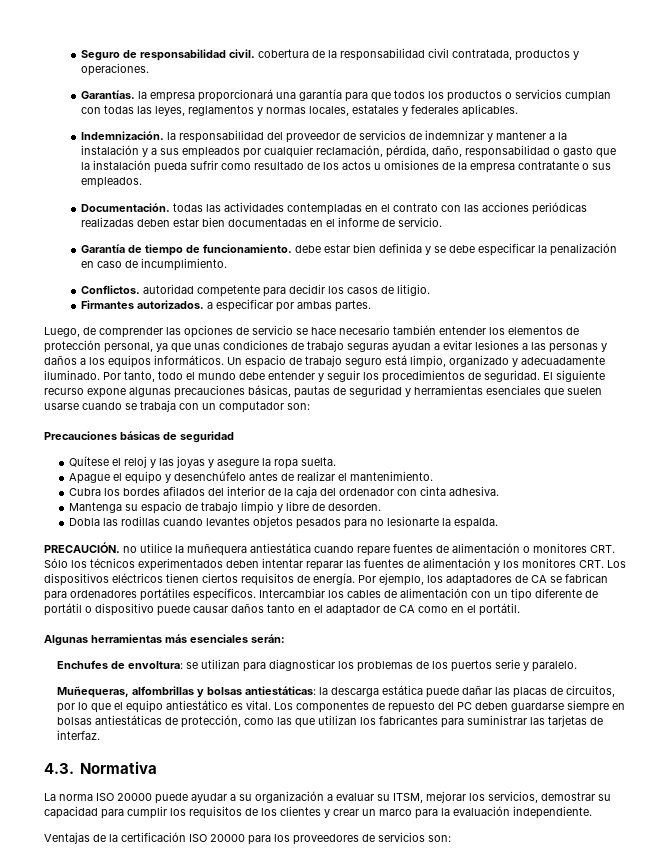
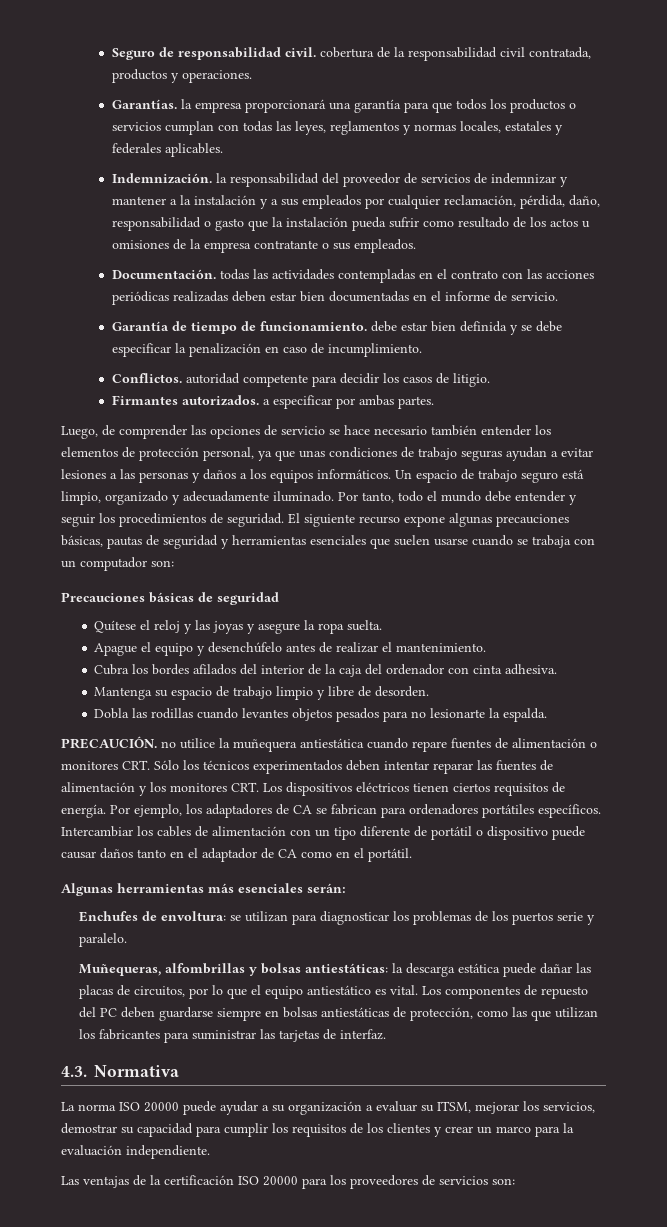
- Ventajas de la certificación ISO 20000 para los proveedores de servicios son:
+ Las ventajas de la certificación ISO 20000 para los proveedores de servicios son:

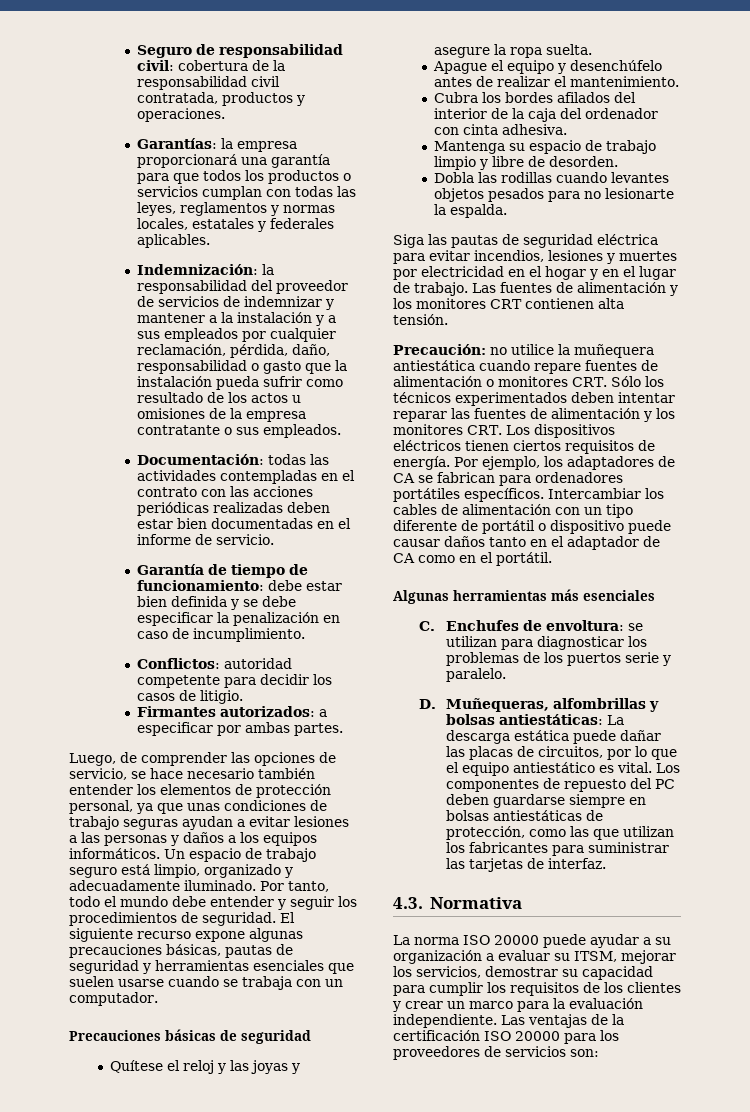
- Seguro de responsabilidad civil. cobertura de la responsabilidad civil contratada, productos y operaciones.
+ Seguro de responsabilidad civil: cobertura de la responsabilidad civil contratada, productos y operaciones.
- Garantías. la empresa proporcionará una garantía para que todos los productos o servicios cumplan con todas las leyes, reglamentos y normas locales, estatales y federales aplicables.
+ Garantías: la empresa proporcionará una garantía para que todos los productos o servicios cumplan con todas las leyes, reglamentos y normas locales, estatales y federales aplicables.
- Indemnización. la responsabilidad del proveedor de servicios de indemnizar y mantener a la instalación y a sus empleados por cualquier reclamación, pérdida, daño, responsabilidad o gasto que la instalación pueda sufrir como resultado de los actos u omisiones de la empresa contratante o sus empleados.
+ Indemnización: la responsabilidad del proveedor de servicios de indemnizar y mantener a la instalación y a sus empleados por cualquier reclamación, pérdida, daño, responsabilidad o gasto que la instalación pueda sufrir como resultado de los actos u omisiones de la empresa contratante o sus empleados.
- Documentación. todas las actividades contempladas en el contrato con las acciones periódicas realizadas deben estar bien documentadas en el informe de servicio.
+ Documentación: todas las actividades contempladas en el contrato con las acciones periódicas realizadas deben estar bien documentadas en el informe de servicio.
- Garantía de tiempo de funcionamiento. debe estar bien definida y se debe especificar la penalización en caso de incumplimiento.
+ Garantía de tiempo de funcionamiento: debe estar bien definida y se debe especificar la penalización en caso de incumplimiento.
- Conflictos. autoridad competente para decidir los casos de litigio.
+ Conflictos: autoridad competente para decidir los casos de litigio.
- Firmantes autorizados. a especificar por ambas partes.
+ Firmantes autorizados: a especificar por ambas partes.
- Luego, de comprender las opciones de servicio se hace necesario también entender los elementos de protección personal, ya que unas condiciones de trabajo seguras ayudan a evitar lesiones a las personas y daños a los equipos informáticos.
+ Luego, de comprender las opciones de servicio, se hace necesario también entender los elementos de protección personal, ya que unas condiciones de trabajo seguras ayudan a evitar lesiones a las personas y daños a los equipos informáticos.
- El siguiente recurso expone algunas precauciones básicas, pautas de seguridad y herramientas esenciales que suelen usarse cuando se trabaja con un computador son:
+ El siguiente recurso expone algunas precauciones básicas, pautas de seguridad y herramientas esenciales que suelen usarse cuando se trabaja con un computador.
- PRECAUCIÓN. no utilice la muñequera antiestática cuando repare fuentes de alimentación o monitores CRT. Sólo los técnicos experimentados deben intentar reparar las fuentes de alimentación y los monitores CRT. Los dispositivos eléctricos tienen ciertos requisitos de energía.
+ Siga las pautas de seguridad eléctrica para evitar incendios, lesiones y muertes por electricidad en el hogar y en el lugar de trabajo. Las fuentes de alimentación y los monitores CRT contienen alta tensión.
+ Precaución: no utilice la muñequera antiestática cuando repare fuentes de alimentación o monitores CRT. Sólo los técnicos experimentados deben intentar reparar las fuentes de alimentación y los monitores CRT. Los dispositivos eléctricos tienen ciertos requisitos de energía.
- Algunas herramientas más esenciales serán:
- Enchufes de envoltura: se utilizan para diagnosticar los problemas de los puertos serie y paralelo.
+ Algunas herramientas más esenciales
+ C. Enchufes de envoltura: se utilizan para diagnosticar los problemas de los puertos serie y paralelo.
- Muñequeras, alfombrillas y bolsas antiestáticas: la descarga estática puede dañar las placas de circuitos, por lo que el equipo antiestático es vital.
+ D. Muñequeras, alfombrillas y bolsas antiestáticas: La descarga estática puede dañar las placas de circuitos, por lo que el equipo antiestático es vital.
- La norma ISO 20000 puede ayudar a su organización a evaluar su ITSM, mejorar los servicios, demostrar su capacidad para cumplir los requisitos de los clientes y crear un marco para la evaluación independiente.
- Las ventajas de la certificación ISO 20000 para los proveedores de servicios son:
+ La norma ISO 20000 puede ayudar a su organización a evaluar su ITSM, mejorar los servicios, demostrar su capacidad para cumplir los requisitos de los clientes y crear un marco para la evaluación independiente. Las ventajas de la certificación ISO 20000 para los proveedores de servicios son:

